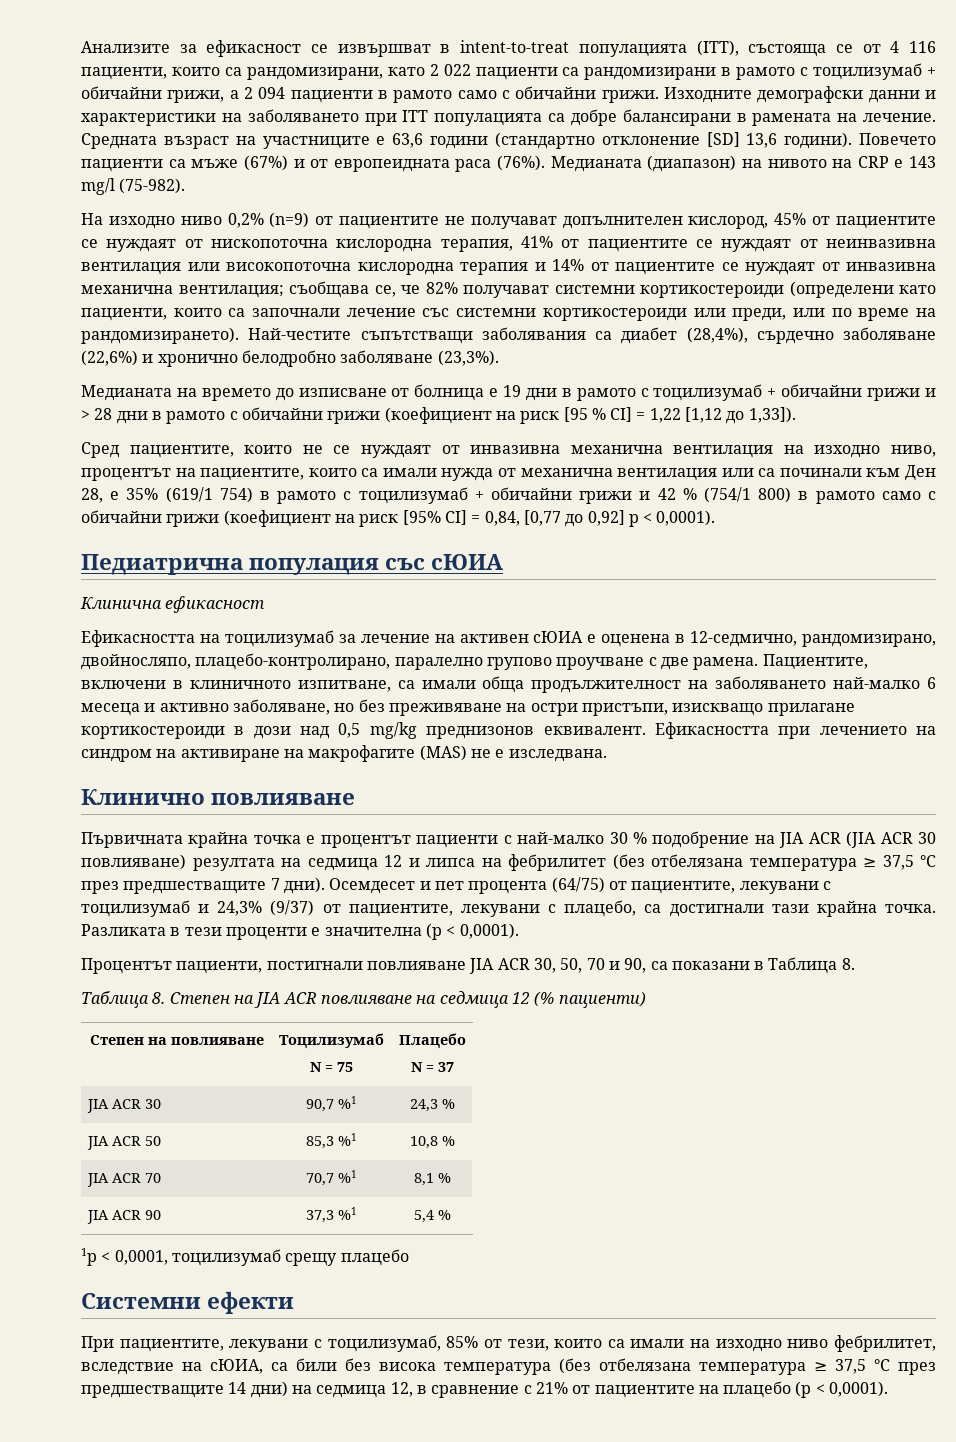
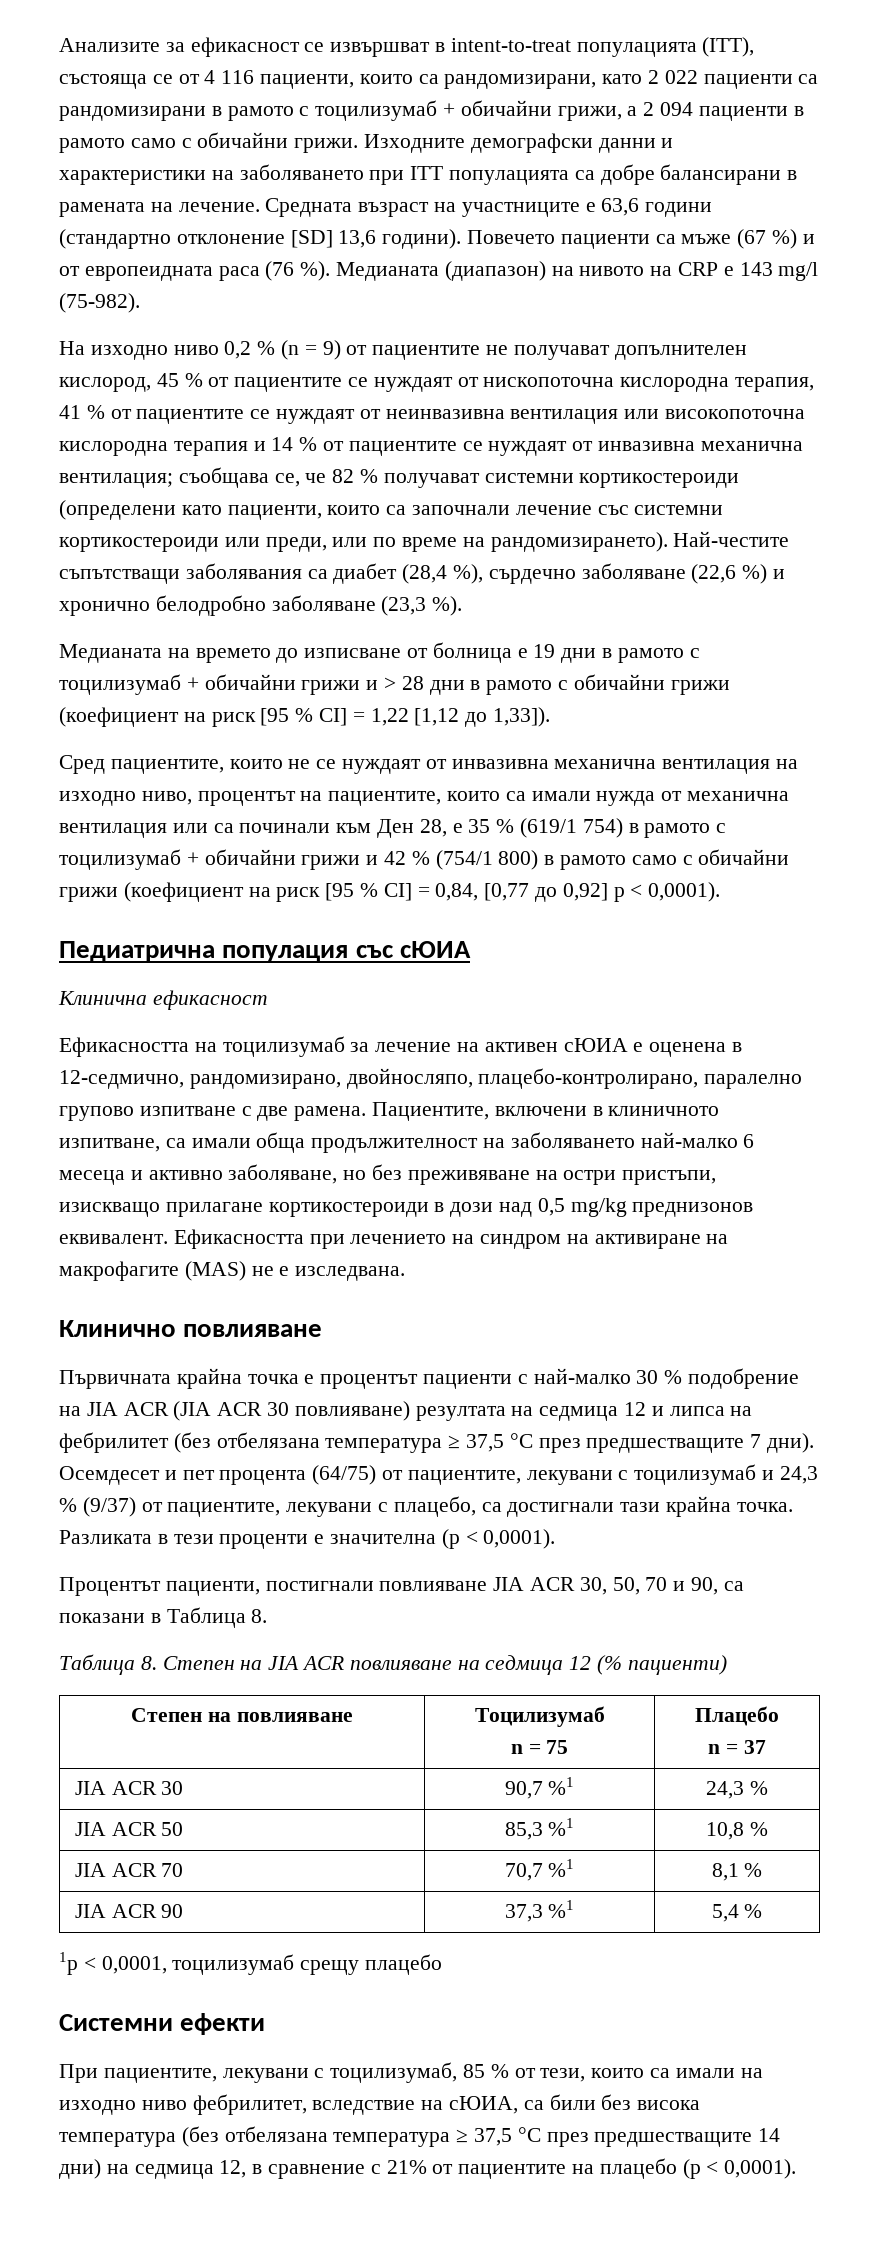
- Повечето пациенти са мъже (67%) и от европеидната раса (76%).
+ Повечето пациенти са мъже (67 %) и от европеидната раса (76 %).
- На изходно ниво 0,2% (n=9) от пациентите не получават допълнителен кислород, 45% от пациентите се нуждаят от нископоточна кислородна терапия, 41% от пациентите се нуждаят от неинвазивна вентилация или високопоточна кислородна терапия и 14% от пациентите се нуждаят от инвазивна механична вентилация; съобщава се, че 82% получават системни кортикостероиди (определени като пациенти, които са започнали лечение със системни кортикостероиди или преди, или по време на рандомизирането).
+ На изходно ниво 0,2 % (n = 9) от пациентите не получават допълнителен кислород, 45 % от пациентите се нуждаят от нископоточна кислородна терапия, 41 % от пациентите се нуждаят от неинвазивна вентилация или високопоточна кислородна терапия и 14 % от пациентите се нуждаят от инвазивна механична вентилация; съобщава се, че 82 % получават системни кортикостероиди (определени като пациенти, които са започнали лечение със системни кортикостероиди или преди, или по време на рандомизирането).
- Най-честите съпътстващи заболявания са диабет (28,4%), сърдечно заболяване (22,6%) и хронично белодробно заболяване (23,3%).
+ Най-честите съпътстващи заболявания са диабет (28,4 %), сърдечно заболяване (22,6 %) и хронично белодробно заболяване (23,3 %).
- Сред пациентите, които не се нуждаят от инвазивна механична вентилация на изходно ниво, процентът на пациентите, които са имали нужда от механична вентилация или са починали към Ден 28, е 35% (619/1 754) в рамото с тоцилизумаб + обичайни грижи и 42 % (754/1 800) в рамото само с обичайни грижи (коефициент на риск [95% CI] = 0,84, [0,77 до 0,92] p < 0,0001).
+ Сред пациентите, които не се нуждаят от инвазивна механична вентилация на изходно ниво, процентът на пациентите, които са имали нужда от механична вентилация или са починали към Ден 28, е 35 % (619/1 754) в рамото с тоцилизумаб + обичайни грижи и 42 % (754/1 800) в рамото само с обичайни грижи (коефициент на риск [95 % CI] = 0,84, [0,77 до 0,92] p < 0,0001).
- Ефикасността на тоцилизумаб за лечение на активен сЮИА е оценена в 12-седмично, рандомизирано, двойносляпо, плацебо-контролирано, паралелно групово проучване с две рамена.
+ Ефикасността на тоцилизумаб за лечение на активен сЮИА е оценена в 12-седмично, рандомизирано, двойносляпо, плацебо-контролирано, паралелно групово изпитване с две рамена.
- Осемдесет и пет процента (64/75) от пациентите, лекувани с тоцилизумаб и 24,3% (9/37) от пациентите, лекувани с плацебо, са достигнали тази крайна точка.
+ Осемдесет и пет процента (64/75) от пациентите, лекувани с тоцилизумаб и 24,3 % (9/37) от пациентите, лекувани с плацебо, са достигнали тази крайна точка.
  Степен на повлияване | Тоцилизумаб
- N = 75 | Плацебо
- N = 37
+ n = 75 | Плацебо
+ n = 37
- При пациентите, лекувани с тоцилизумаб, 85% от тези, които са имали на изходно ниво фебрилитет, вследствие на сЮИА, са били без висока температура (без отбелязана температура ≥ 37,5 °C през предшестващите 14 дни) на седмица 12, в сравнение с 21% от пациентите на плацебо (p < 0,0001).
+ При пациентите, лекувани с тоцилизумаб, 85 % от тези, които са имали на изходно ниво фебрилитет, вследствие на сЮИА, са били без висока температура (без отбелязана температура ≥ 37,5 °C през предшестващите 14 дни) на седмица 12, в сравнение с 21% от пациентите на плацебо (p < 0,0001).

